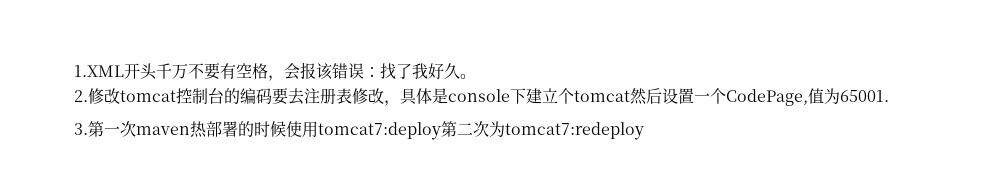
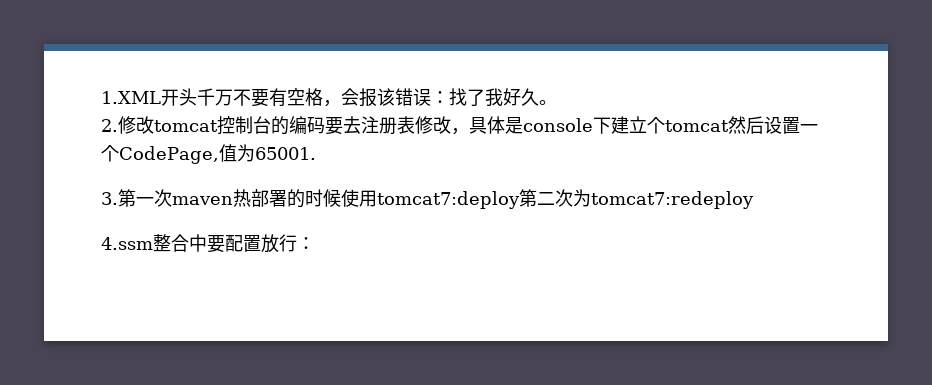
+ 4.ssm整合中要配置放行：

